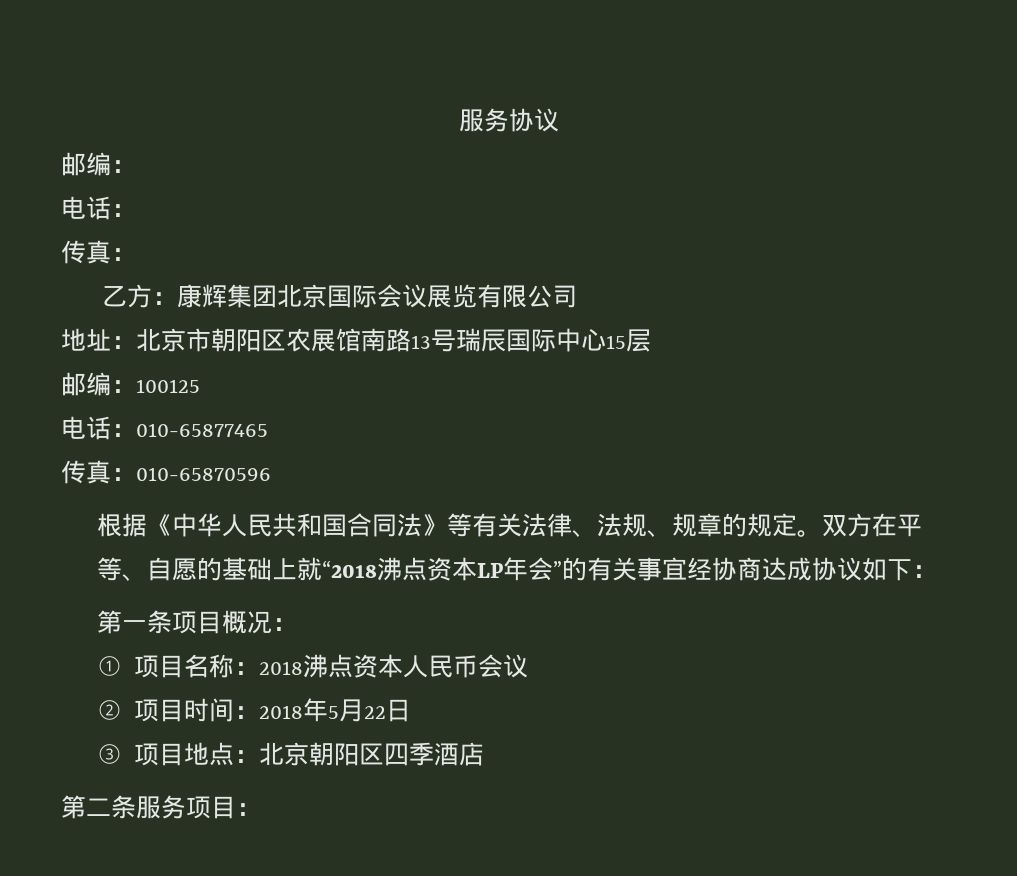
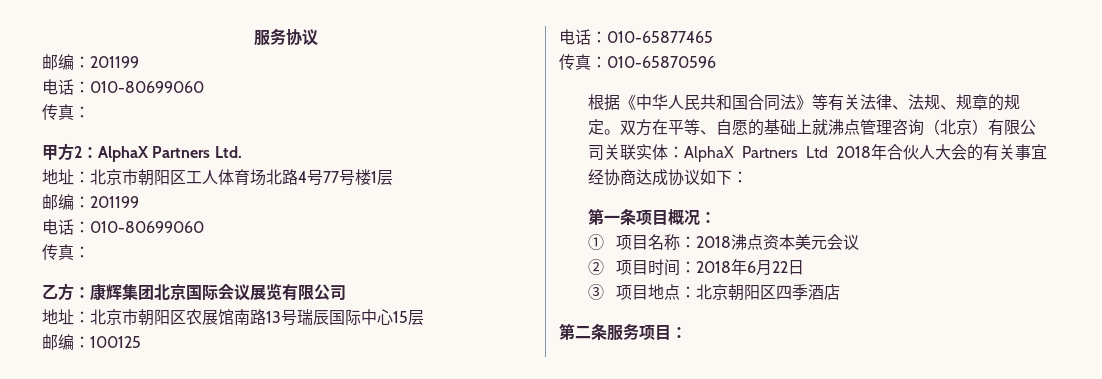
  服务协议
- 邮编：
- 电话：
+ 邮编：201199
+ 电话：010-80699060
+ 传真：
+ 甲方2：AlphaX Partners Ltd.
+ 地址：北京市朝阳区工人体育场北路4号77号楼1层
+ 邮编：201199
+ 电话：010-80699060
- 双方在平等、自愿的基础上就“2018沸点资本LP年会”的有关事宜经协商达成协议如下：
+ 双方在平等、自愿的基础上就沸点管理咨询（北京）有限公司关联实体：AlphaX Partners Ltd 2018年合伙人大会的有关事宜经协商达成协议如下：
- ①项目名称：2018沸点资本人民币会议
+ ①项目名称：2018沸点资本美元会议
- ②项目时间：2018年5月22日
+ ②项目时间：2018年6月22日

